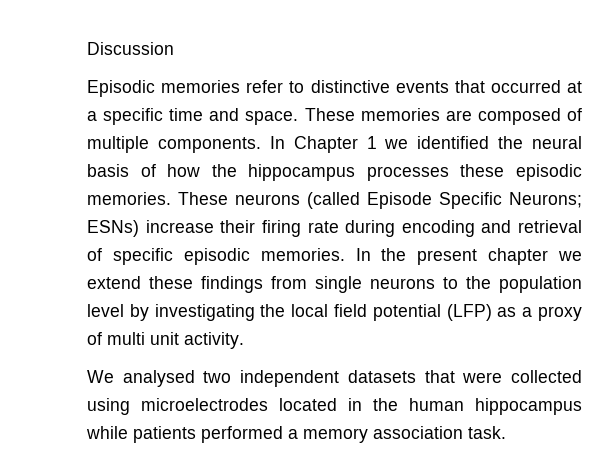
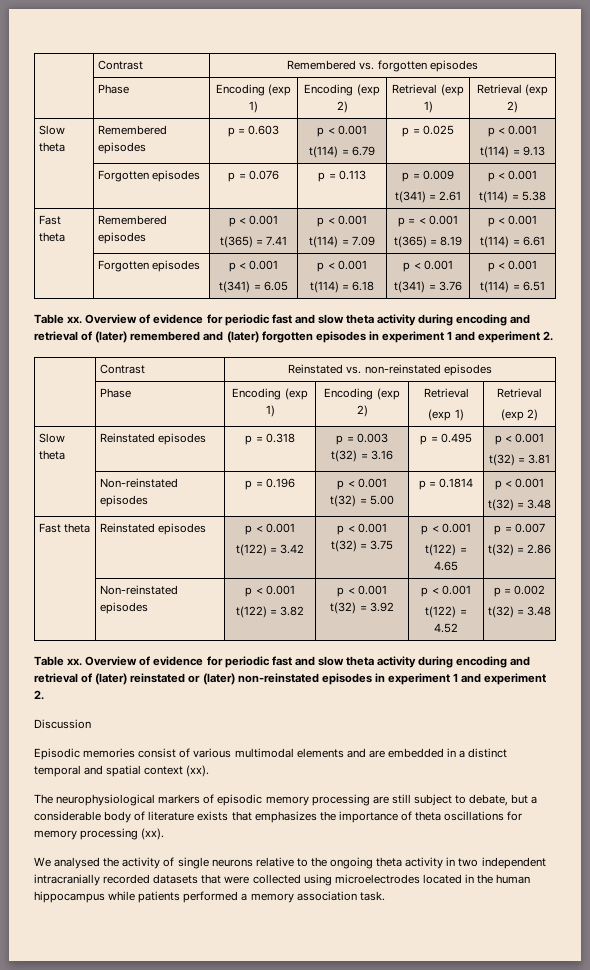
+ | Contrast | Remembered vs. forgotten episodes
+ | Phase | Encoding (exp 1) | Encoding (exp 2) | Retrieval (exp 1) | Retrieval (exp 2)
+ Slow theta | Remembered episodes | p = 0.603 | p < 0.001
+ t(114) = 6.79 | p = 0.025 | p < 0.001
+ t(114) = 9.13
+ | Forgotten episodes | p = 0.076 | p = 0.113 | p = 0.009
+ t(341) = 2.61 | p < 0.001
+ t(114) = 5.38
+ Fast theta | Remembered episodes | p < 0.001
+ t(365) = 7.41 | p < 0.001
+ t(114) = 7.09 | p = < 0.001
+ t(365) = 8.19 | p < 0.001
+ t(114) = 6.61
+ | Forgotten episodes | p < 0.001
+ t(341) = 6.05 | p < 0.001
+ t(114) = 6.18 | p < 0.001
+ t(341) = 3.76 | p < 0.001
+ t(114) = 6.51
+ Table xx. Overview of evidence for periodic fast and slow theta activity during encoding and retrieval of (later) remembered and (later) forgotten episodes in experiment 1 and experiment 2.
+ | Contrast | Reinstated vs. non-reinstated episodes
+ | Phase | Encoding (exp 1) | Encoding (exp 2) | Retrieval
+ (exp 1) | Retrieval
+ (exp 2)
+ Slow theta | Reinstated episodes | p = 0.318 | p = 0.003
+ t(32) = 3.16 | p = 0.495 | p < 0.001
+ t(32) = 3.81
+ | Non-reinstated episodes | p = 0.196 | p < 0.001
+ t(32) = 5.00 | p = 0.1814 | p < 0.001
+ t(32) = 3.48
+ Fast theta | Reinstated episodes | p < 0.001
+ t(122) = 3.42 | p < 0.001
+ t(32) = 3.75 | p < 0.001
+ t(122) = 4.65 | p = 0.007
+ t(32) = 2.86
+ | Non-reinstated episodes | p < 0.001
+ t(122) = 3.82 | p < 0.001
+ t(32) = 3.92 | p < 0.001
+ t(122) = 4.52 | p = 0.002
+ t(32) = 3.48
+ Table xx. Overview of evidence for periodic fast and slow theta activity during encoding and retrieval of (later) reinstated or (later) non-reinstated episodes in experiment 1 and experiment 2.
  Discussion
- Episodic memories refer to distinctive events that occurred at a specific time and space. These memories are composed of multiple components. In Chapter 1 we identified the neural basis of how the hippocampus processes these episodic memories. These neurons (called Episode Specific Neurons; ESNs) increase their firing rate during encoding and retrieval of specific episodic memories. In the present chapter we extend these findings from single neurons to the population level by investigating the local field potential (LFP) as a proxy of multi unit activity.
- We analysed two independent datasets that were collected using microelectrodes located in the human hippocampus while patients performed a memory association task.
+ Episodic memories consist of various multimodal elements and are embedded in a distinct temporal and spatial context (xx).
+ The neurophysiological markers of episodic memory processing are still subject to debate, but a considerable body of literature exists that emphasizes the importance of theta oscillations for memory processing (xx).
+ We analysed the activity of single neurons relative to the ongoing theta activity in two independent intracranially recorded datasets that were collected using microelectrodes located in the human hippocampus while patients performed a memory association task.

